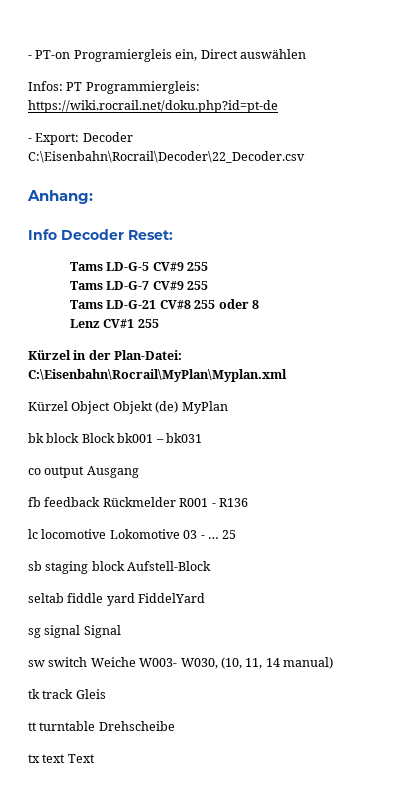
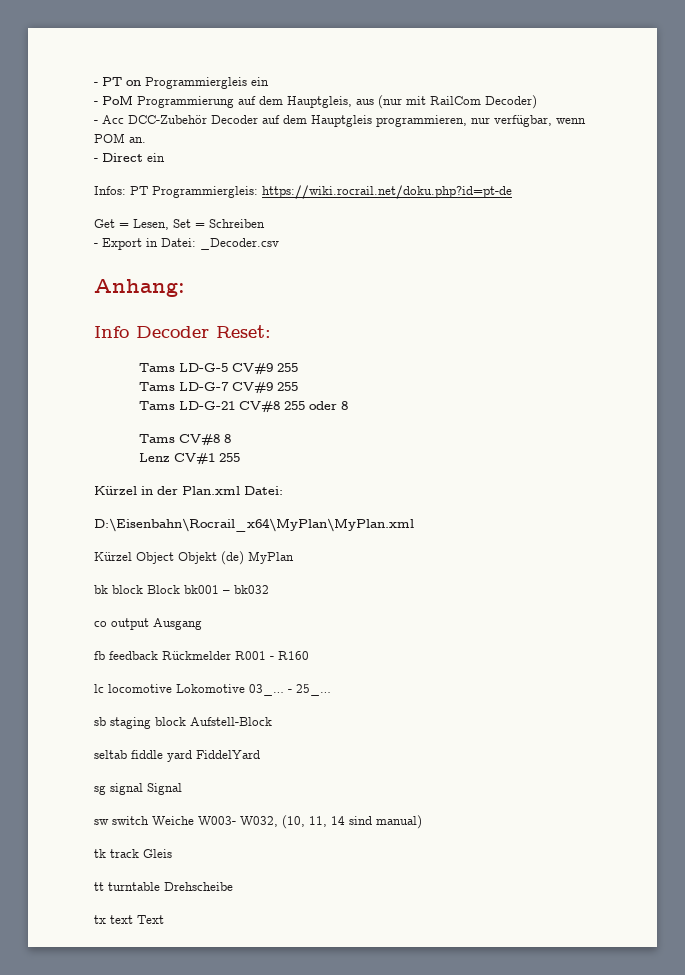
- - PT-on Programiergleis ein, Direct auswählen
+ - PT on Programmiergleis ein
+ - PoM Programmierung auf dem Hauptgleis, aus (nur mit RailCom Decoder)
+ - Acc DCC-Zubehör Decoder auf dem Hauptgleis programmieren, nur verfügbar, wenn POM an.
+ - Direct ein
  Infos: PT Programmiergleis: https://wiki.rocrail.net/doku.php?id=pt-de
- - Export: Decoder C:\Eisenbahn\Rocrail\Decoder\22_Decoder.csv
+ Get = Lesen, Set = Schreiben
+ - Export in Datei: _Decoder.csv
+ Tams CV#8 8
- Kürzel in der Plan-Datei: C:\Eisenbahn\Rocrail\MyPlan\Myplan.xml
+ Kürzel in der Plan.xml Datei:
+ D:\Eisenbahn\Rocrail_x64\MyPlan\MyPlan.xml
- bk block Block bk001 – bk031
+ bk block Block bk001 – bk032
- fb feedback Rückmelder R001 - R136
+ fb feedback Rückmelder R001 - R160
- lc locomotive Lokomotive 03 - … 25
+ lc locomotive Lokomotive 03_… - 25_…
- sw switch Weiche W003- W030, (10, 11, 14 manual)
+ sw switch Weiche W003- W032, (10, 11, 14 sind manual)

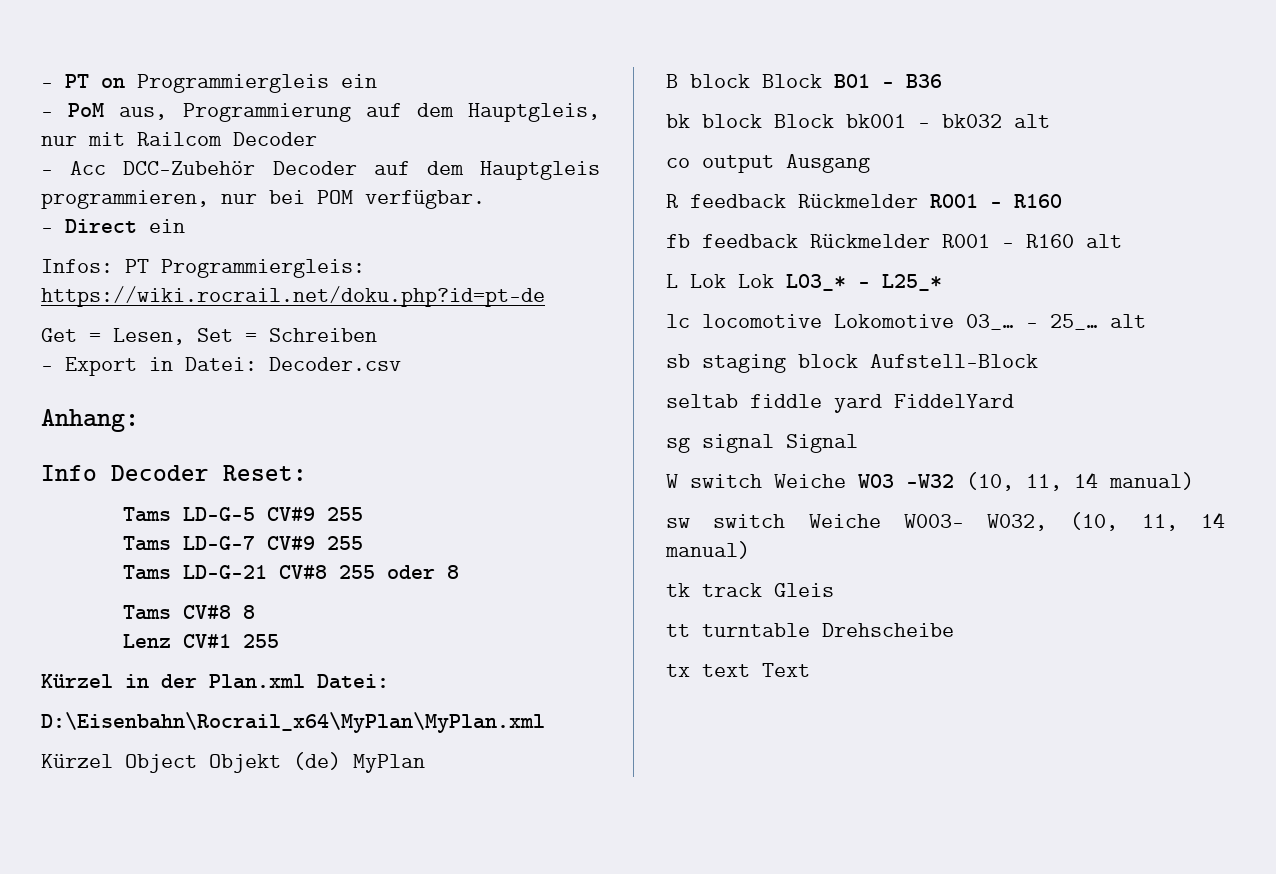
- - PoM Programmierung auf dem Hauptgleis, aus (nur mit RailCom Decoder)
+ - PoM aus, Programmierung auf dem Hauptgleis, nur mit Railcom Decoder
- - Acc DCC-Zubehör Decoder auf dem Hauptgleis programmieren, nur verfügbar, wenn POM an.
+ - Acc DCC-Zubehör Decoder auf dem Hauptgleis programmieren, nur bei POM verfügbar.
- - Export in Datei: _Decoder.csv
+ - Export in Datei: Decoder.csv
+ B block Block B01 – B36
- bk block Block bk001 – bk032
+ bk block Block bk001 – bk032 alt
+ R feedback Rückmelder R001 – R160
- fb feedback Rückmelder R001 - R160
+ fb feedback Rückmelder R001 - R160 alt
+ L Lok Lok L03_* - L25_*
- - 25_…
+ - 25_… alt
+ W switch Weiche W03 –W32 (10, 11, 14 manual)
- sw switch Weiche W003- W032, (10, 11, 14 sind manual)
+ sw switch Weiche W003- W032, (10, 11, 14 manual)

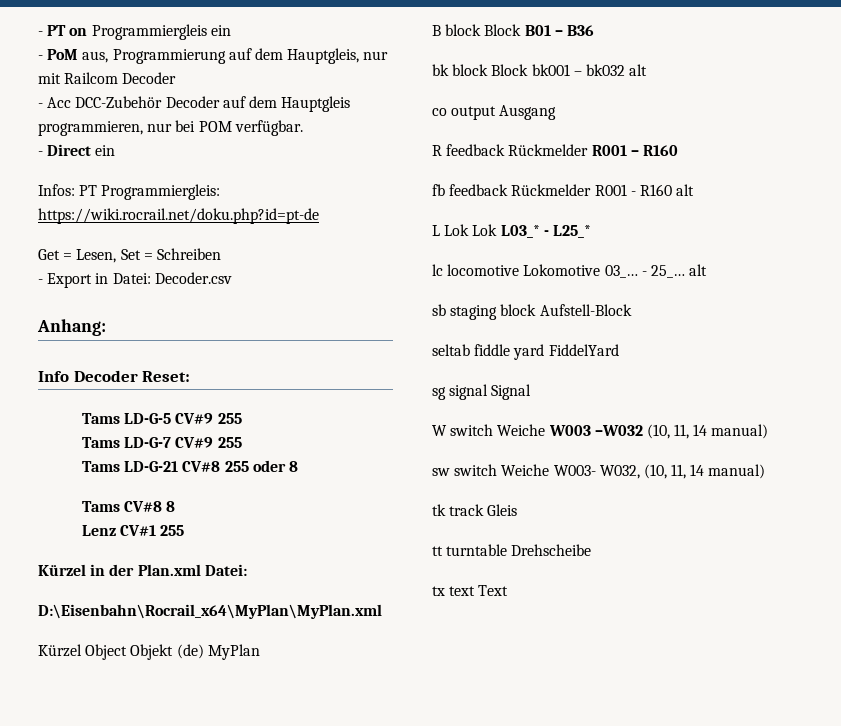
- W switch Weiche W03 –W32 (10, 11, 14 manual)
+ W switch Weiche W003 –W032 (10, 11, 14 manual)

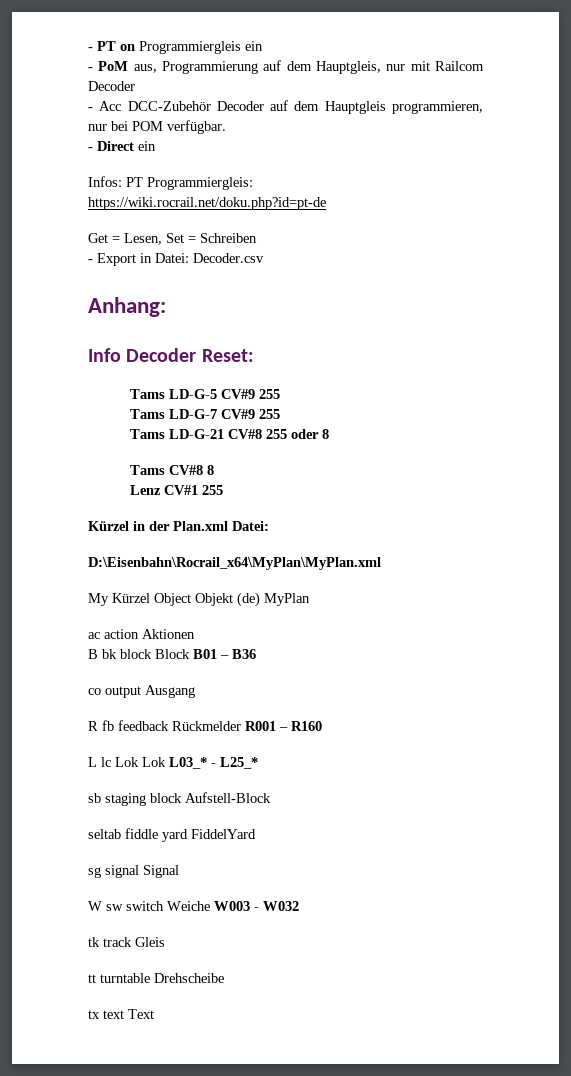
- Kürzel Object Objekt (de) MyPlan
+ My Kürzel Object Objekt (de) MyPlan
+ ac action Aktionen
- B block Block B01 – B36
+ B bk block Block B01 – B36
- bk block Block bk001 – bk032 alt
- R feedback Rückmelder R001 – R160
- fb feedback Rückmelder R001 - R160 alt
+ R fb feedback Rückmelder R001 – R160
- L Lok Lok L03_* - L25_*
+ L lc Lok Lok L03_* - L25_*
- lc locomotive Lokomotive 03_… - 25_… alt
- W switch Weiche W003 –W032 (10, 11, 14 manual)
- sw switch Weiche W003- W032, (10, 11, 14 manual)
+ W sw switch Weiche W003 - W032

